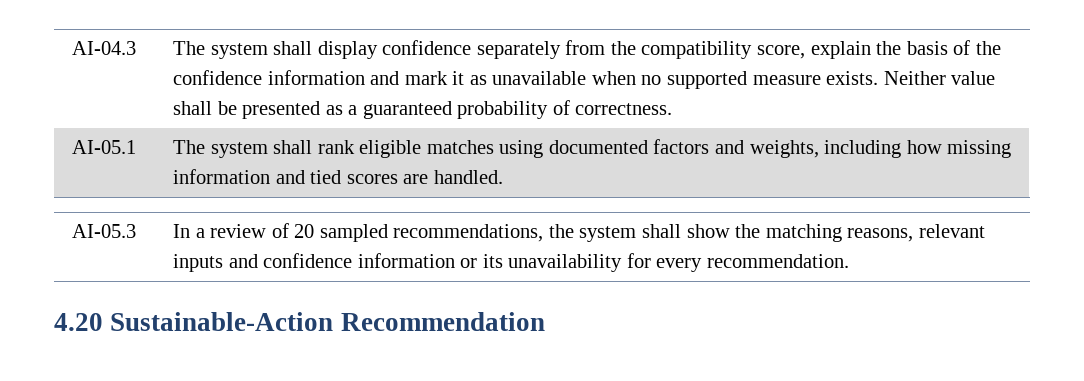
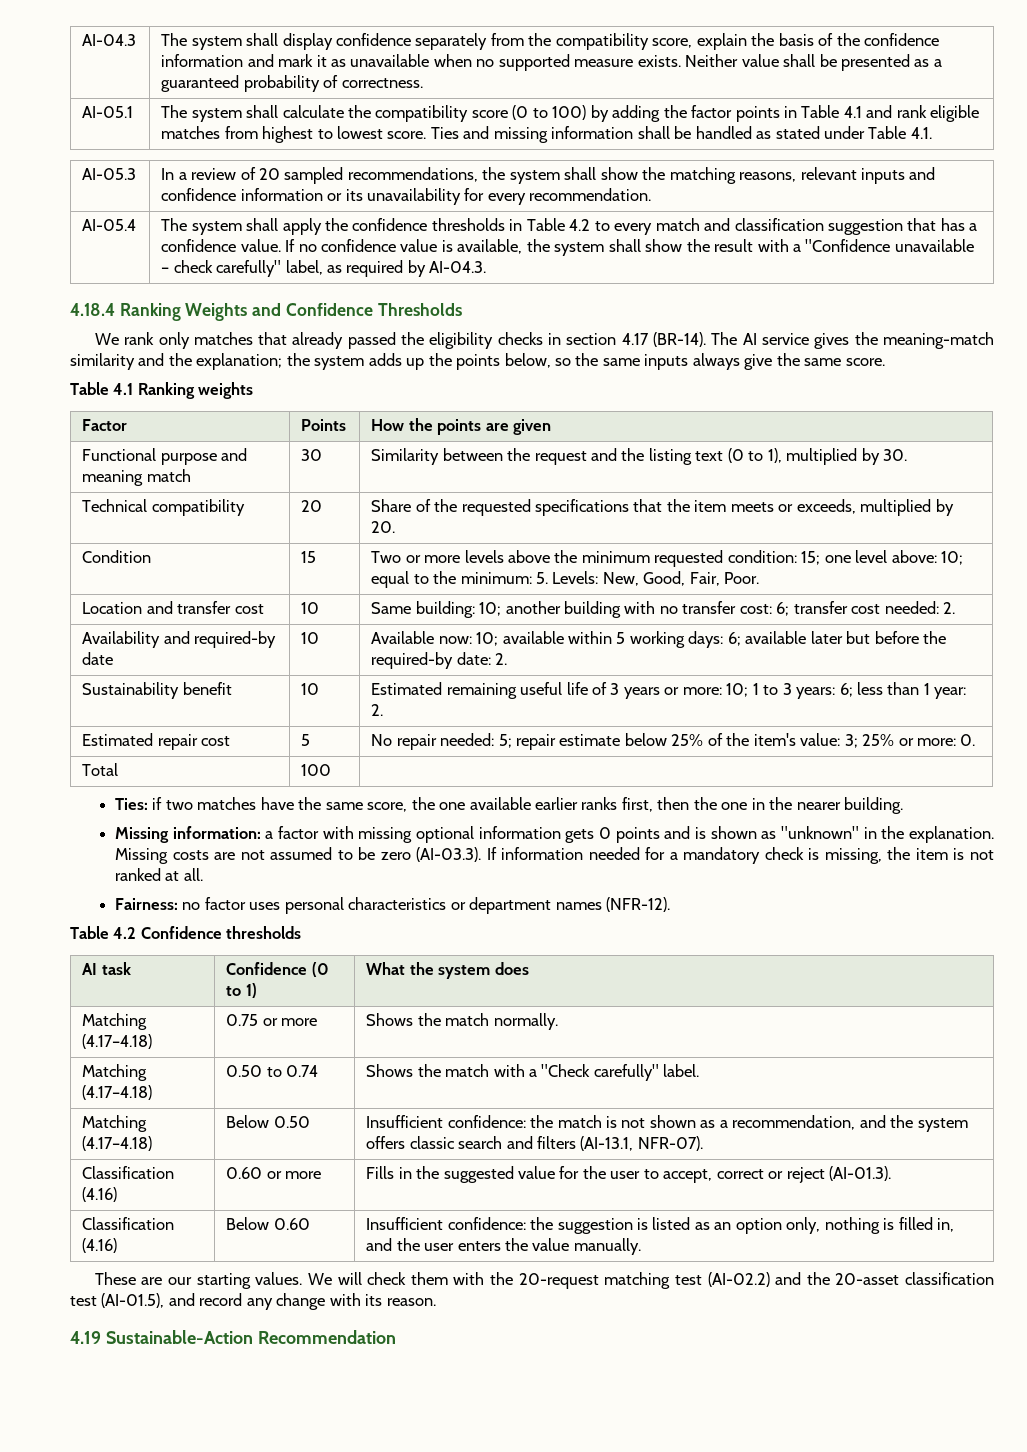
- AI-05.1 | The system shall rank eligible matches using documented factors and weights, including how missing information and tied scores are handled.
+ AI-05.1 | The system shall calculate the compatibility score (0 to 100) by adding the factor points in Table 4.1 and rank eligible matches from highest to lowest score. Ties and missing information shall be handled as stated under Table 4.1.
- 4.20 Sustainable-Action Recommendation
+ AI-05.4 | The system shall apply the confidence thresholds in Table 4.2 to every match and classification suggestion that has a confidence value. If no confidence value is available, the system shall show the result with a "Confidence unavailable – check carefully" label, as required by AI-04.3.
+ 4.18.4 Ranking Weights and Confidence Thresholds
+ We rank only matches that already passed the eligibility checks in section 4.17 (BR-14). The AI service gives the meaning-match similarity and the explanation; the system adds up the points below, so the same inputs always give the same score.
+ Table 4.1 Ranking weights
+ Factor | Points | How the points are given
+ Functional purpose and meaning match | 30 | Similarity between the request and the listing text (0 to 1), multiplied by 30.
+ Technical compatibility | 20 | Share of the requested specifications that the item meets or exceeds, multiplied by 20.
+ Condition | 15 | Two or more levels above the minimum requested condition: 15; one level above: 10; equal to the minimum: 5. Levels: New, Good, Fair, Poor.
+ Location and transfer cost | 10 | Same building: 10; another building with no transfer cost: 6; transfer cost needed: 2.
+ Availability and required-by date | 10 | Available now: 10; available within 5 working days: 6; available later but before the required-by date: 2.
+ Sustainability benefit | 10 | Estimated remaining useful life of 3 years or more: 10; 1 to 3 years: 6; less than 1 year: 2.
+ Estimated repair cost | 5 | No repair needed: 5; repair estimate below 25% of the item's value: 3; 25% or more: 0.
+ Total | 100 |
+ Ties: if two matches have the same score, the one available earlier ranks first, then the one in the nearer building.
+ Missing information: a factor with missing optional information gets 0 points and is shown as "unknown" in the explanation. Missing costs are not assumed to be zero (AI-03.3). If information needed for a mandatory check is missing, the item is not ranked at all.
+ Fairness: no factor uses personal characteristics or department names (NFR-12).
+ Table 4.2 Confidence thresholds
+ AI task | Confidence (0 to 1) | What the system does
+ Matching (4.17–4.18) | 0.75 or more | Shows the match normally.
+ Matching (4.17–4.18) | 0.50 to 0.74 | Shows the match with a "Check carefully" label.
+ Matching (4.17–4.18) | Below 0.50 | Insufficient confidence: the match is not shown as a recommendation, and the system offers classic search and filters (AI-13.1, NFR-07).
+ Classification (4.16) | 0.60 or more | Fills in the suggested value for the user to accept, correct or reject (AI-01.3).
+ Classification (4.16) | Below 0.60 | Insufficient confidence: the suggestion is listed as an option only, nothing is filled in, and the user enters the value manually.
+ These are our starting values. We will check them with the 20-request matching test (AI-02.2) and the 20-asset classification test (AI-01.5), and record any change with its reason.
+ 4.19 Sustainable-Action Recommendation

